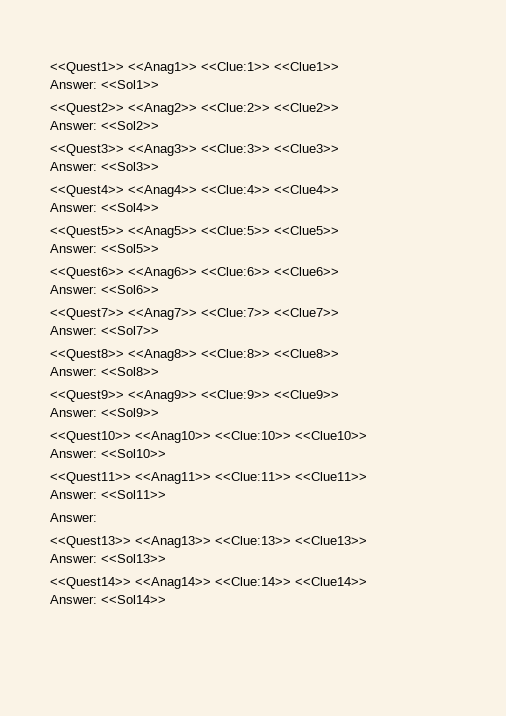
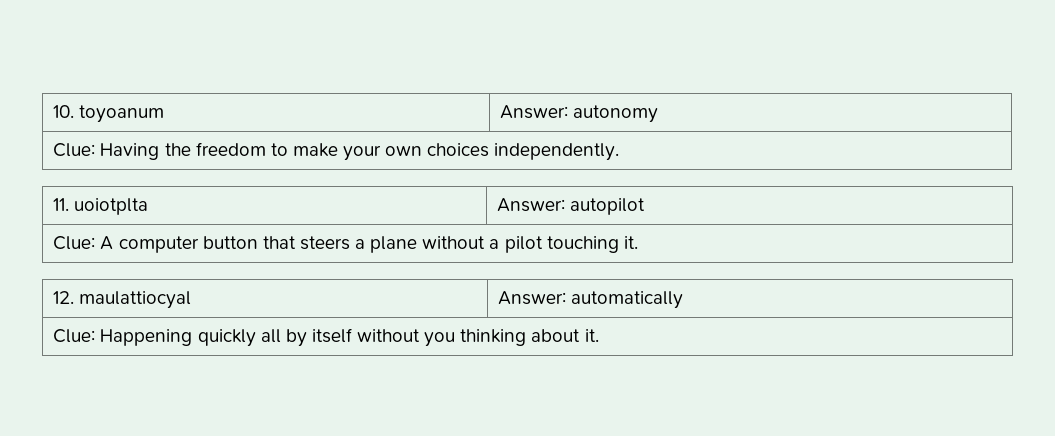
- <<Quest1>> <<Anag1>> <<Clue:1>> <<Clue1>>
- Answer: <<Sol1>>
- <<Quest2>> <<Anag2>> <<Clue:2>> <<Clue2>>
- Answer: <<Sol2>>
- <<Quest3>> <<Anag3>> <<Clue:3>> <<Clue3>>
- Answer: <<Sol3>>
- <<Quest4>> <<Anag4>> <<Clue:4>> <<Clue4>>
- Answer: <<Sol4>>
- <<Quest5>> <<Anag5>> <<Clue:5>> <<Clue5>>
- Answer: <<Sol5>>
- <<Quest6>> <<Anag6>> <<Clue:6>> <<Clue6>>
- Answer: <<Sol6>>
- <<Quest7>> <<Anag7>> <<Clue:7>> <<Clue7>>
- Answer: <<Sol7>>
- <<Quest8>> <<Anag8>> <<Clue:8>> <<Clue8>>
- Answer: <<Sol8>>
- <<Quest9>> <<Anag9>> <<Clue:9>> <<Clue9>>
- Answer: <<Sol9>>
- <<Quest10>> <<Anag10>> <<Clue:10>> <<Clue10>>
- Answer: <<Sol10>>
- <<Quest11>> <<Anag11>> <<Clue:11>> <<Clue11>>
- Answer: <<Sol11>>
- Answer:
- <<Quest13>> <<Anag13>> <<Clue:13>> <<Clue13>>
- Answer: <<Sol13>>
- <<Quest14>> <<Anag14>> <<Clue:14>> <<Clue14>>
- Answer: <<Sol14>>
+ 10. toyoanum | Answer: autonomy
+ Clue: Having the freedom to make your own choices independently.
+ 11. uoiotplta | Answer: autopilot
+ Clue: A computer button that steers a plane without a pilot touching it.
+ 12. maulattiocyal | Answer: automatically
+ Clue: Happening quickly all by itself without you thinking about it.

